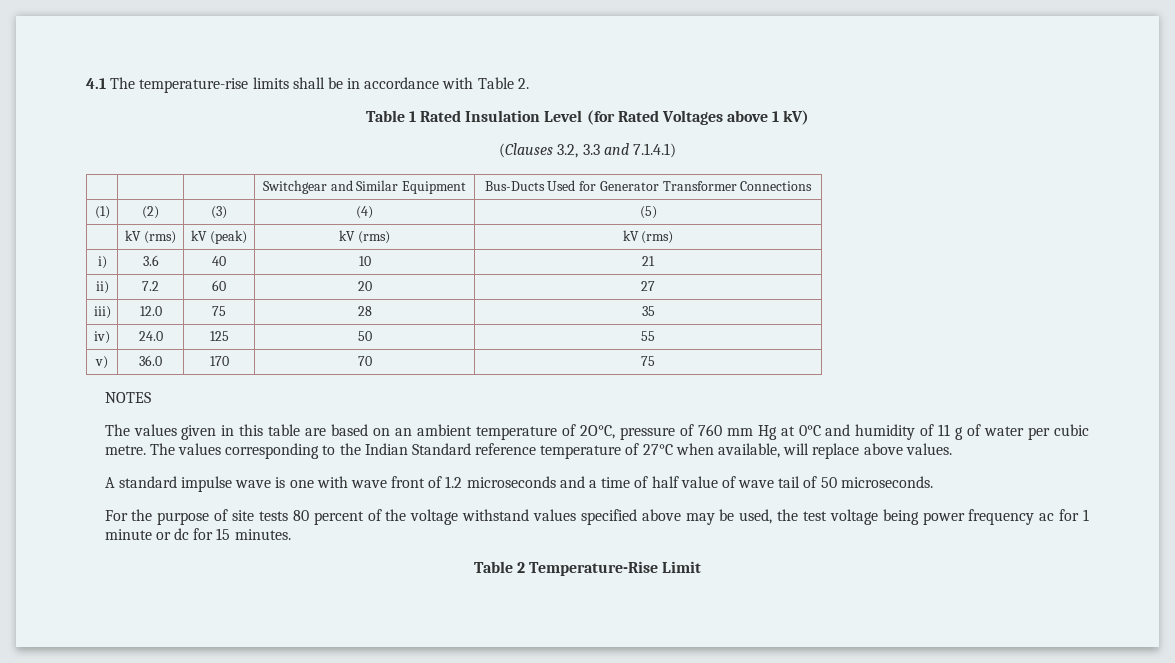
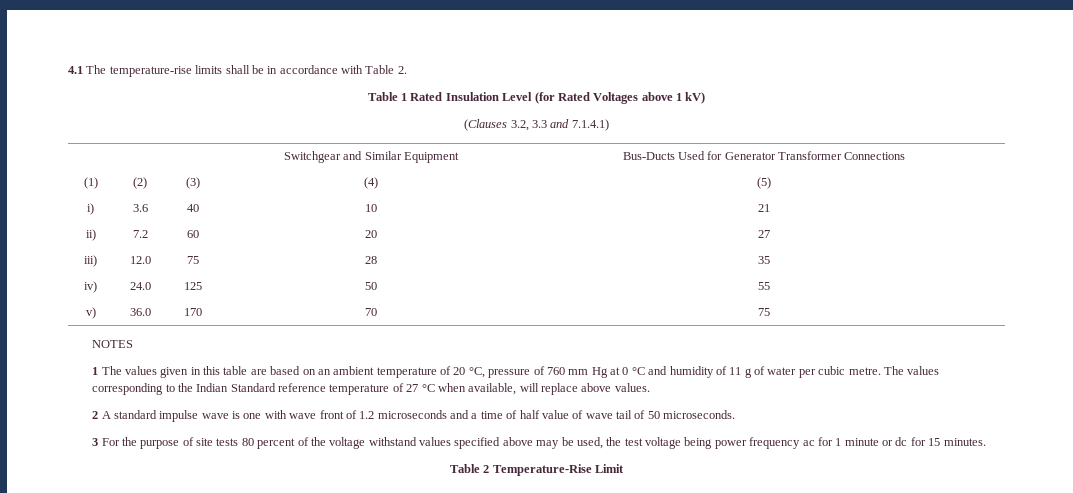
- | kV (rms) | kV (peak) | kV (rms) | kV (rms)
- The values given in this table are based on an ambient temperature of 2O°C, pressure of 760 mm Hg at 0°C and humidity of 11 g of water per cubic metre.
+ 1 The values given in this table are based on an ambient temperature of 20 °C, pressure of 760 mm Hg at 0 °C and humidity of 11 g of water per cubic metre.
- The values corresponding to the Indian Standard reference temperature of 27°C when available, will replace above values.
+ The values corresponding to the Indian Standard reference temperature of 27 °C when available, will replace above values.
- A standard impulse wave is one with wave front of 1.2 microseconds and a time of half value of wave tail of 50 microseconds.
+ 2 A standard impulse wave is one with wave front of 1.2 microseconds and a time of half value of wave tail of 50 microseconds.
- For the purpose of site tests 80 percent of the voltage withstand values specified above may be used, the test voltage being power frequency ac for 1 minute or dc for 15 minutes.
+ 3 For the purpose of site tests 80 percent of the voltage withstand values specified above may be used, the test voltage being power frequency ac for 1 minute or dc for 15 minutes.

